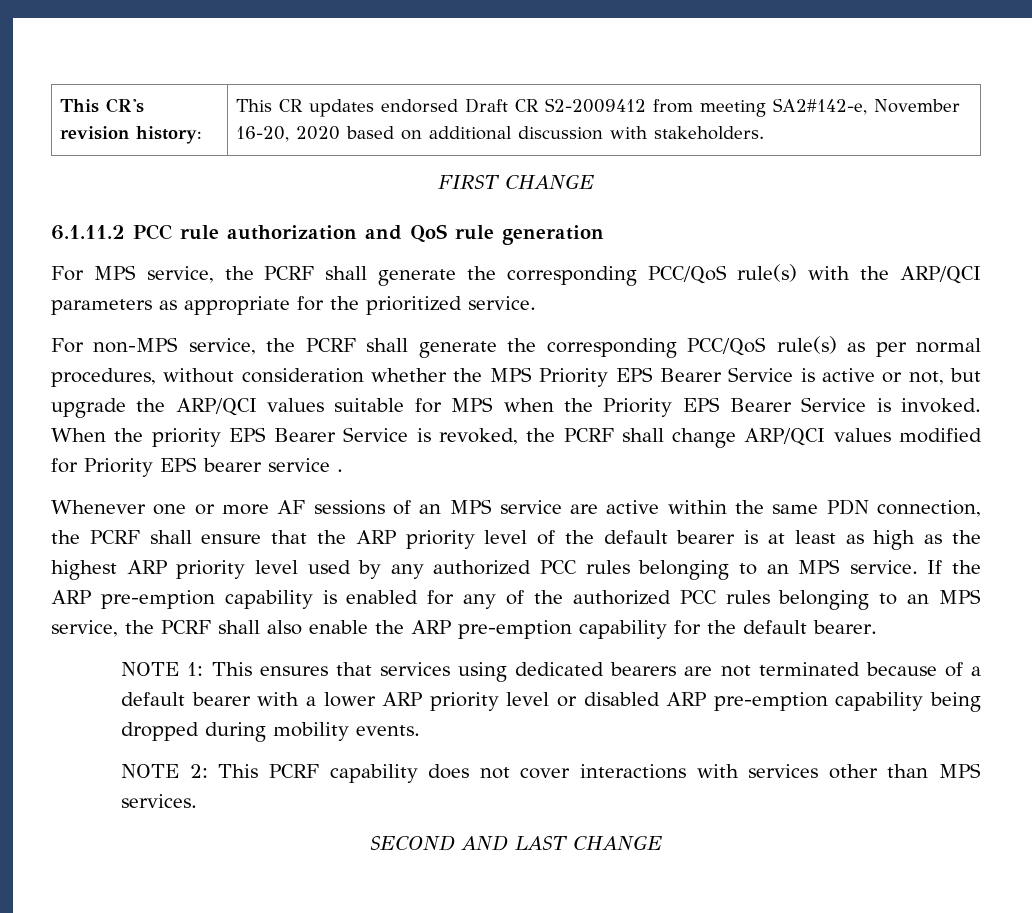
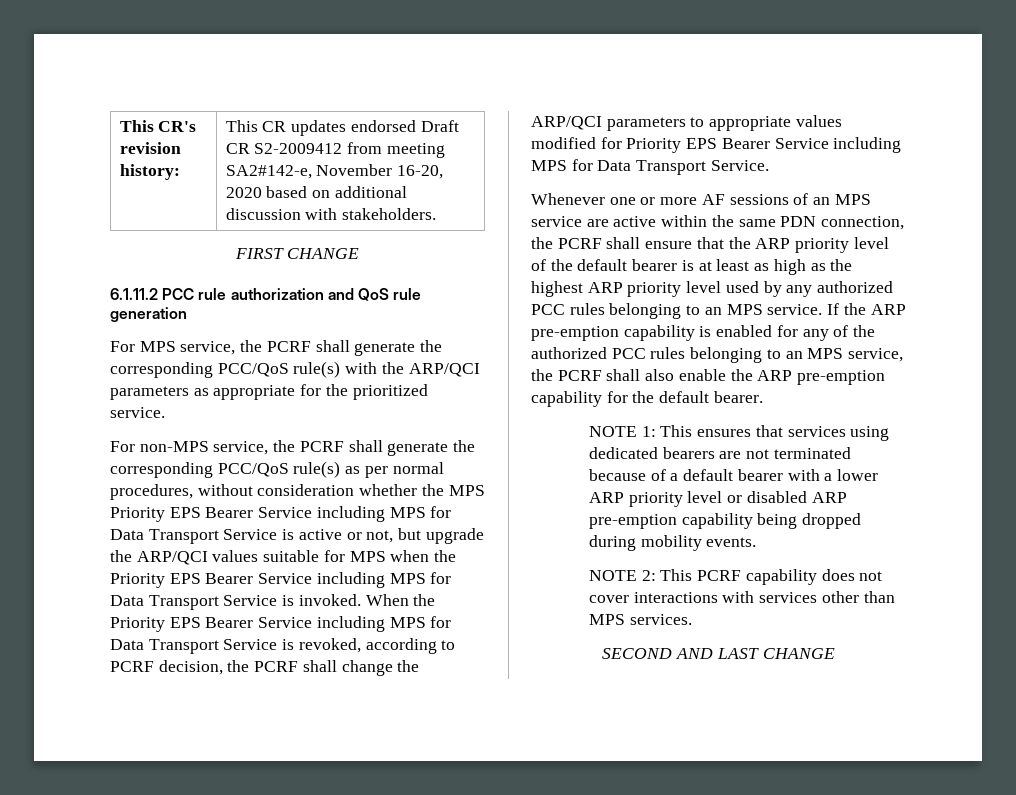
- For non-MPS service, the PCRF shall generate the corresponding PCC/QoS rule(s) as per normal procedures, without consideration whether the MPS Priority EPS Bearer Service is active or not, but upgrade the ARP/QCI values suitable for MPS when the Priority EPS Bearer Service is invoked.
+ For non-MPS service, the PCRF shall generate the corresponding PCC/QoS rule(s) as per normal procedures, without consideration whether the MPS Priority EPS Bearer Service including MPS for Data Transport Service is active or not, but upgrade the ARP/QCI values suitable for MPS when the Priority EPS Bearer Service including MPS for Data Transport Service is invoked.
- When the priority EPS Bearer Service is revoked, the PCRF shall change ARP/QCI values modified for Priority EPS bearer service .
+ When the Priority EPS Bearer Service including MPS for Data Transport Service is revoked, according to PCRF decision, the PCRF shall change the ARP/QCI parameters to appropriate values modified for Priority EPS Bearer Service including MPS for Data Transport Service.

